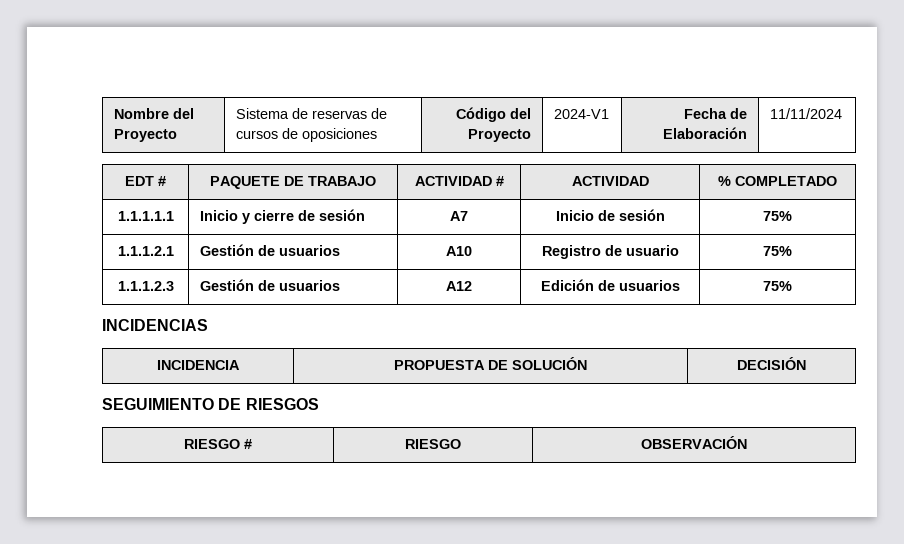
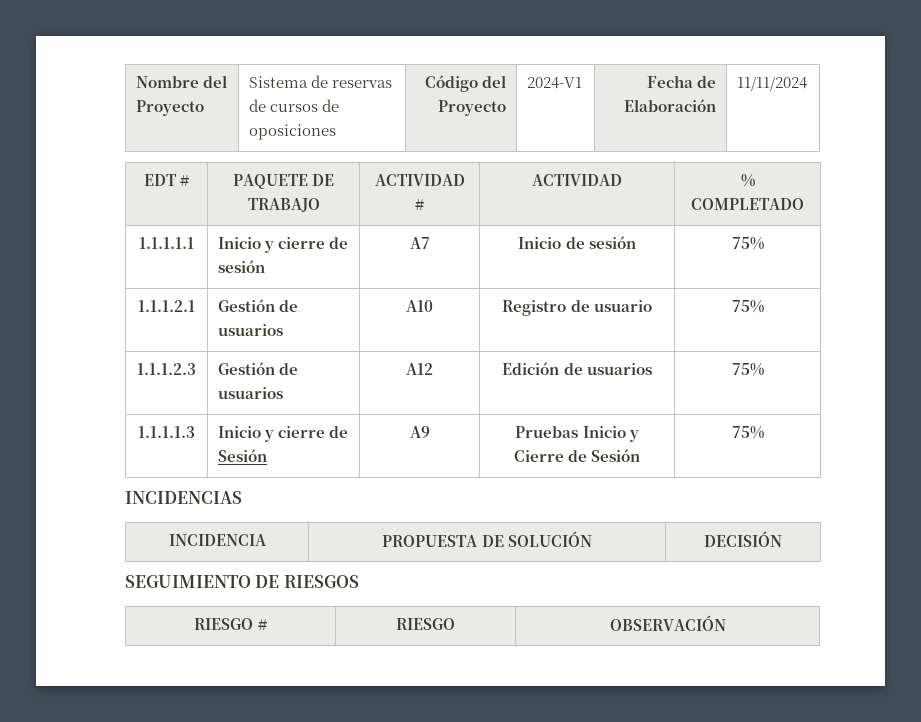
+ 1.1.1.1.3 | Inicio y cierre de Sesión | A9 | Pruebas Inicio y Cierre de Sesión | 75%

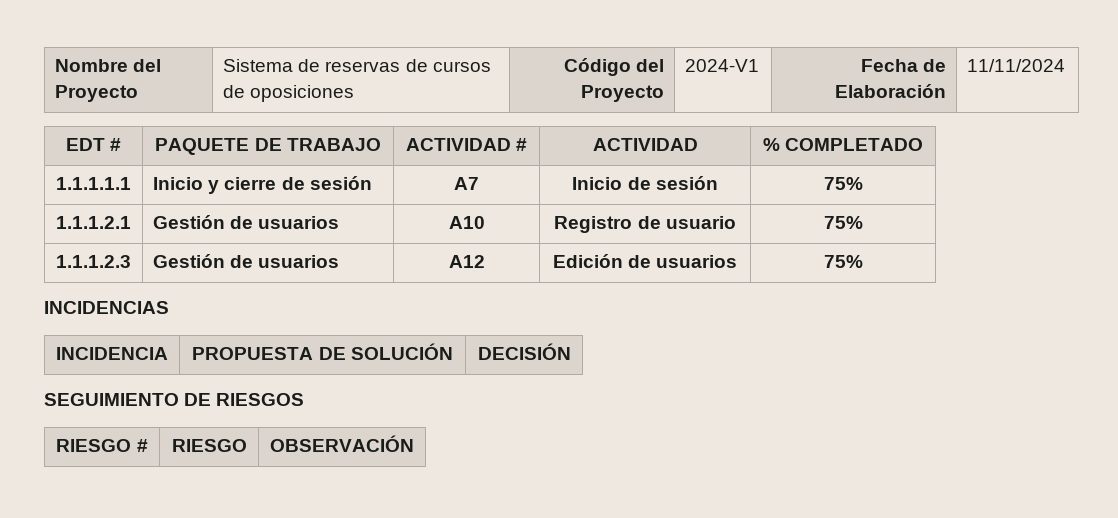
- 1.1.1.1.3 | Inicio y cierre de Sesión | A9 | Pruebas Inicio y Cierre de Sesión | 75%

